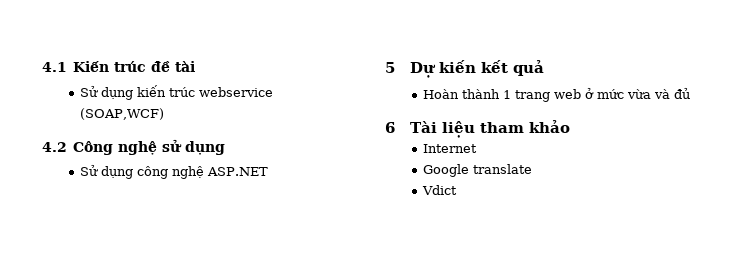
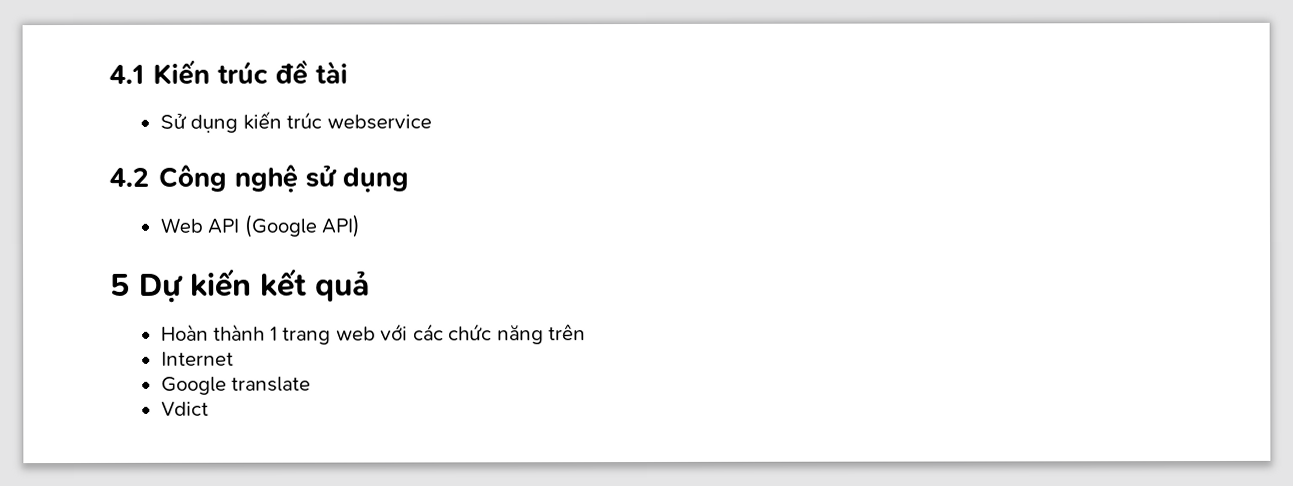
- Sử dụng kiến trúc webservice (SOAP,WCF)
+ Sử dụng kiến trúc webservice
- Sử dụng công nghệ ASP.NET
+ Web API (Google API)
- Hoàn thành 1 trang web ở mức vừa và đủ
- 6 Tài liệu tham khảo
+ Hoàn thành 1 trang web với các chức năng trên

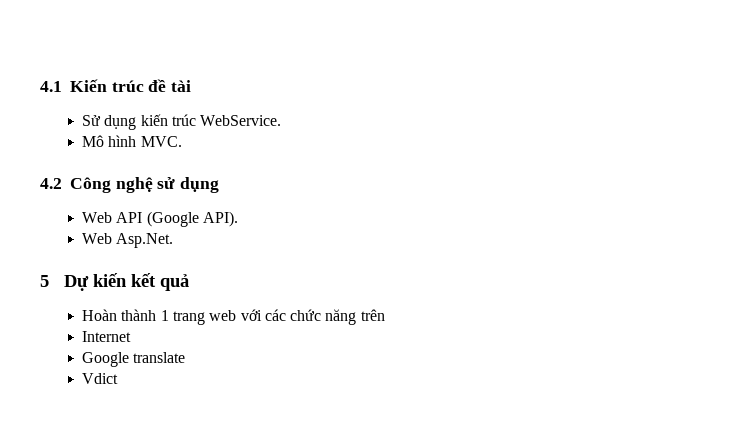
- Sử dụng kiến trúc webservice
+ Sử dụng kiến trúc WebService.
+ Mô hình MVC.
- Web API (Google API)
+ Web API (Google API).
+ Web Asp.Net.

